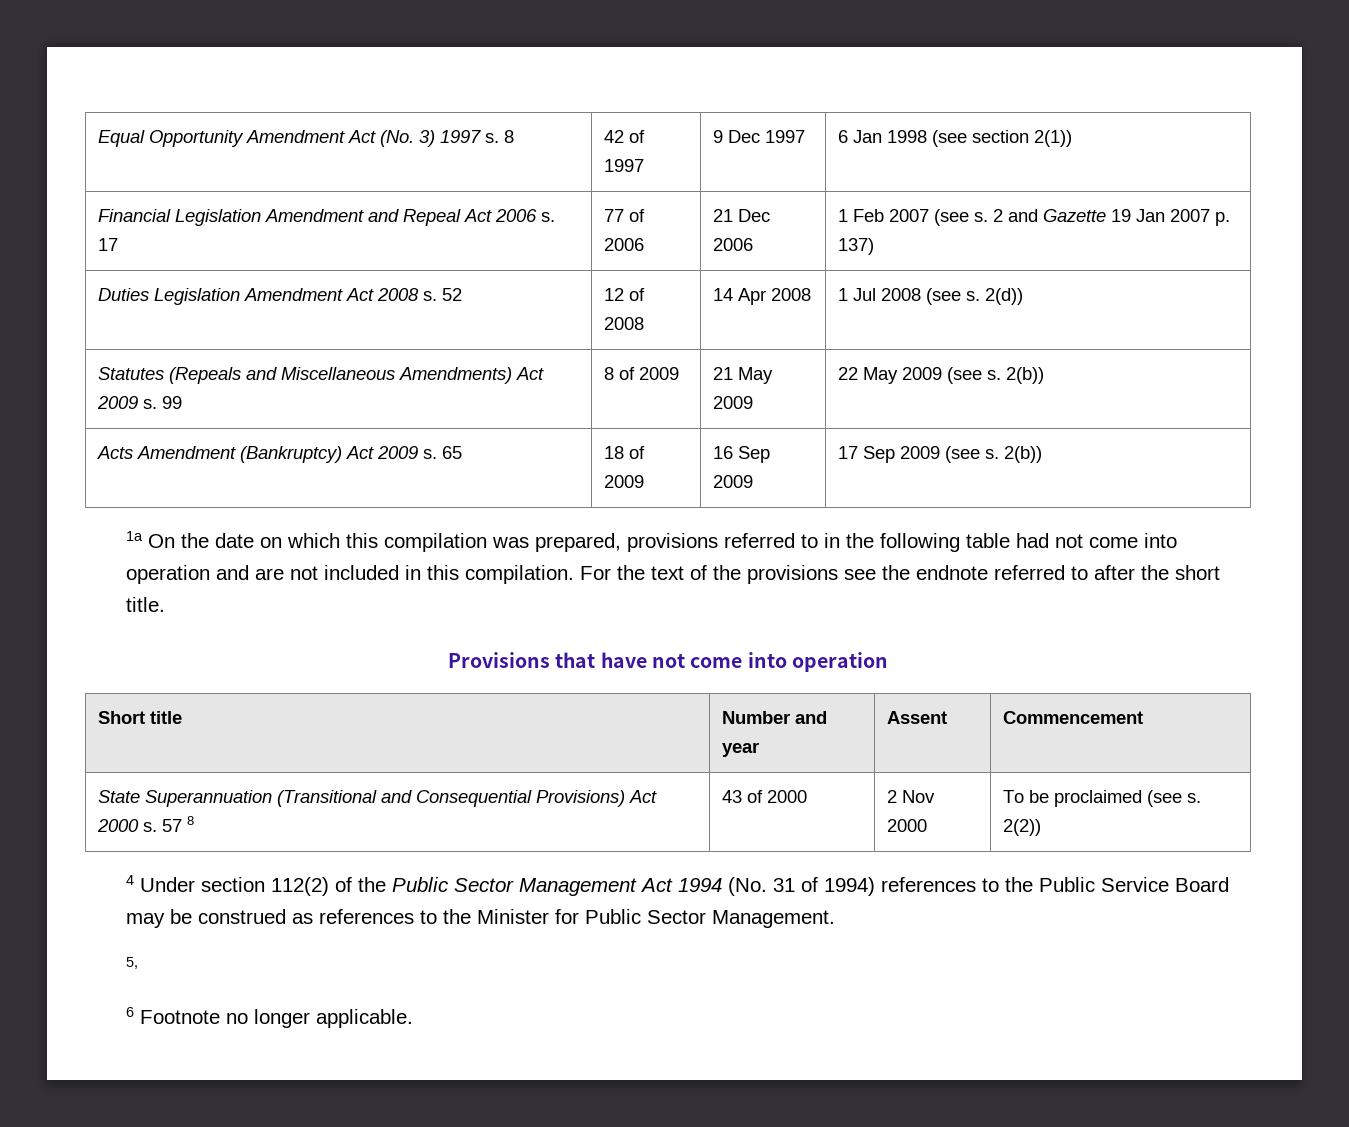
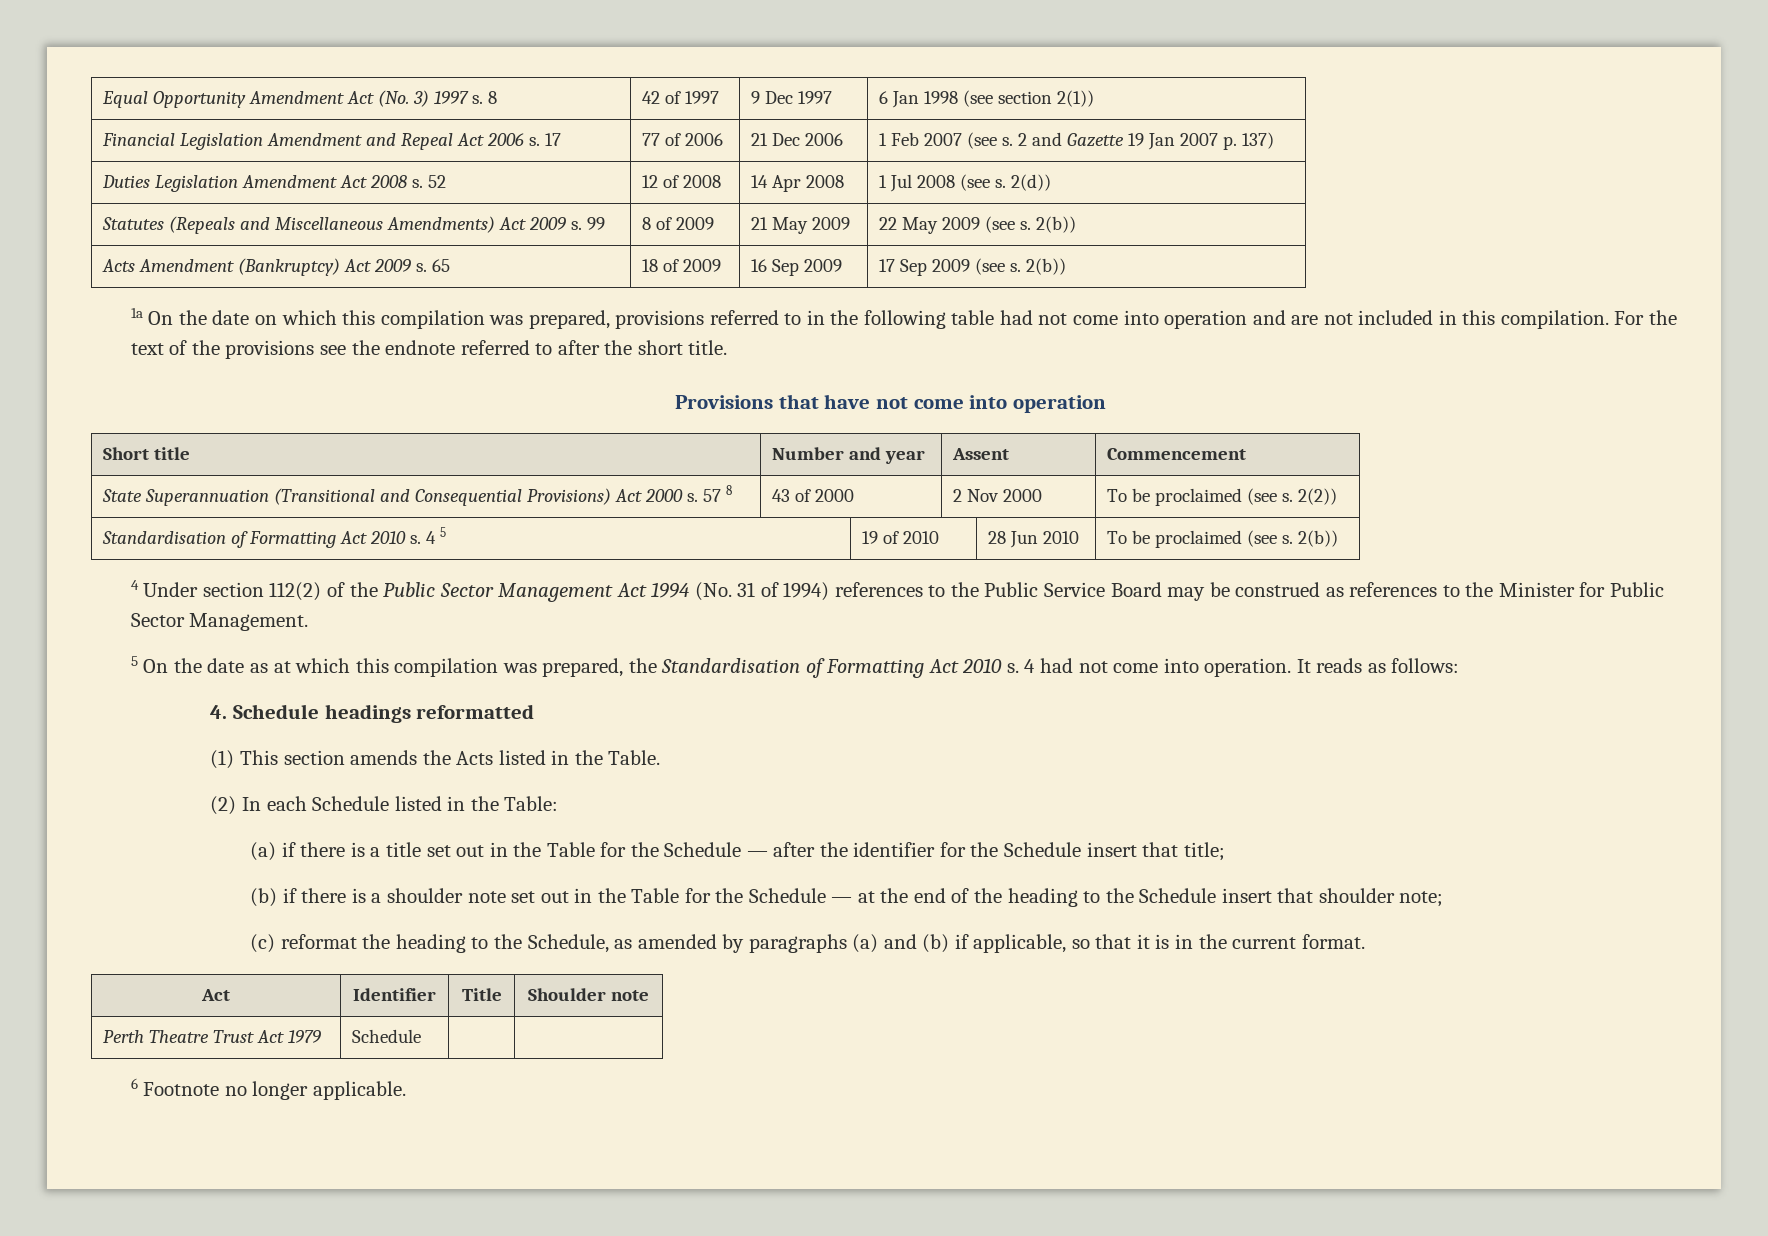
+ Standardisation of Formatting Act 2010 s. 4 5 | 19 of 2010 | 28 Jun 2010 | To be proclaimed (see s. 2(b))
- 5,
+ 5 On the date as at which this compilation was prepared, the Standardisation of Formatting Act 2010 s. 4 had not come into operation. It reads as follows:
+ 4. Schedule headings reformatted
+ (1) This section amends the Acts listed in the Table.
+ (2) In each Schedule listed in the Table:
+ (a) if there is a title set out in the Table for the Schedule — after the identifier for the Schedule insert that title;
+ (b) if there is a shoulder note set out in the Table for the Schedule — at the end of the heading to the Schedule insert that shoulder note;
+ (c) reformat the heading to the Schedule, as amended by paragraphs (a) and (b) if applicable, so that it is in the current format.
+ Act | Identifier | Title | Shoulder note
+ Perth Theatre Trust Act 1979 | Schedule | |

